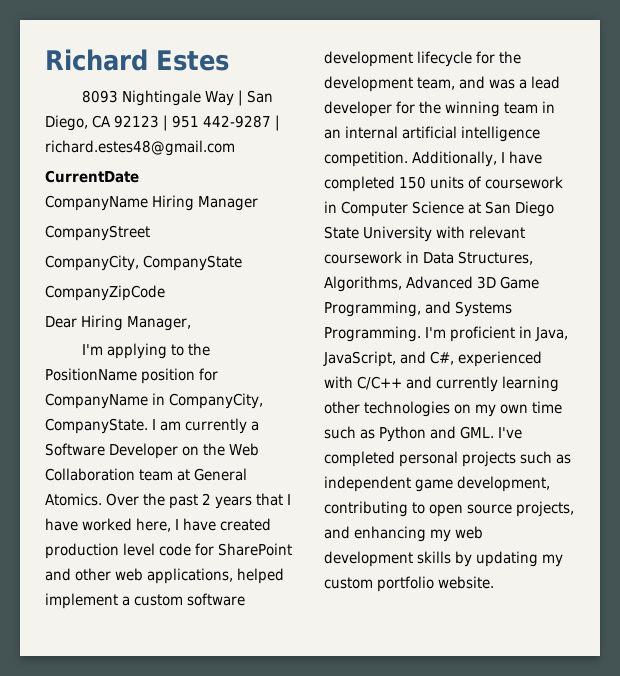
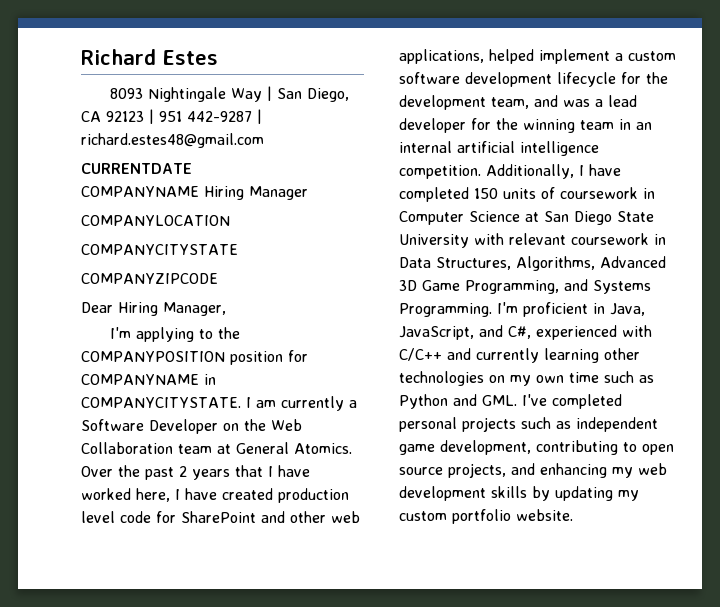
- CurrentDate
- CompanyName Hiring Manager
+ CURRENTDATE
+ COMPANYNAME Hiring Manager
- CompanyStreet
- CompanyCity, CompanyState
- CompanyZipCode
+ COMPANYLOCATION
+ COMPANYCITYSTATE
+ COMPANYZIPCODE
- I'm applying to the PositionName position for CompanyName in CompanyCity, CompanyState.
+ I'm applying to the COMPANYPOSITION position for COMPANYNAME in COMPANYCITYSTATE.

